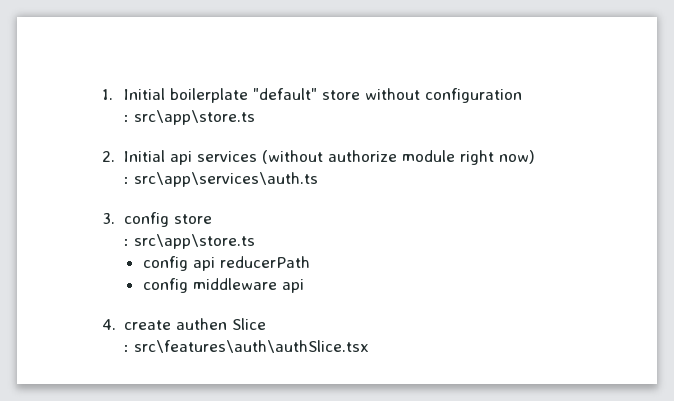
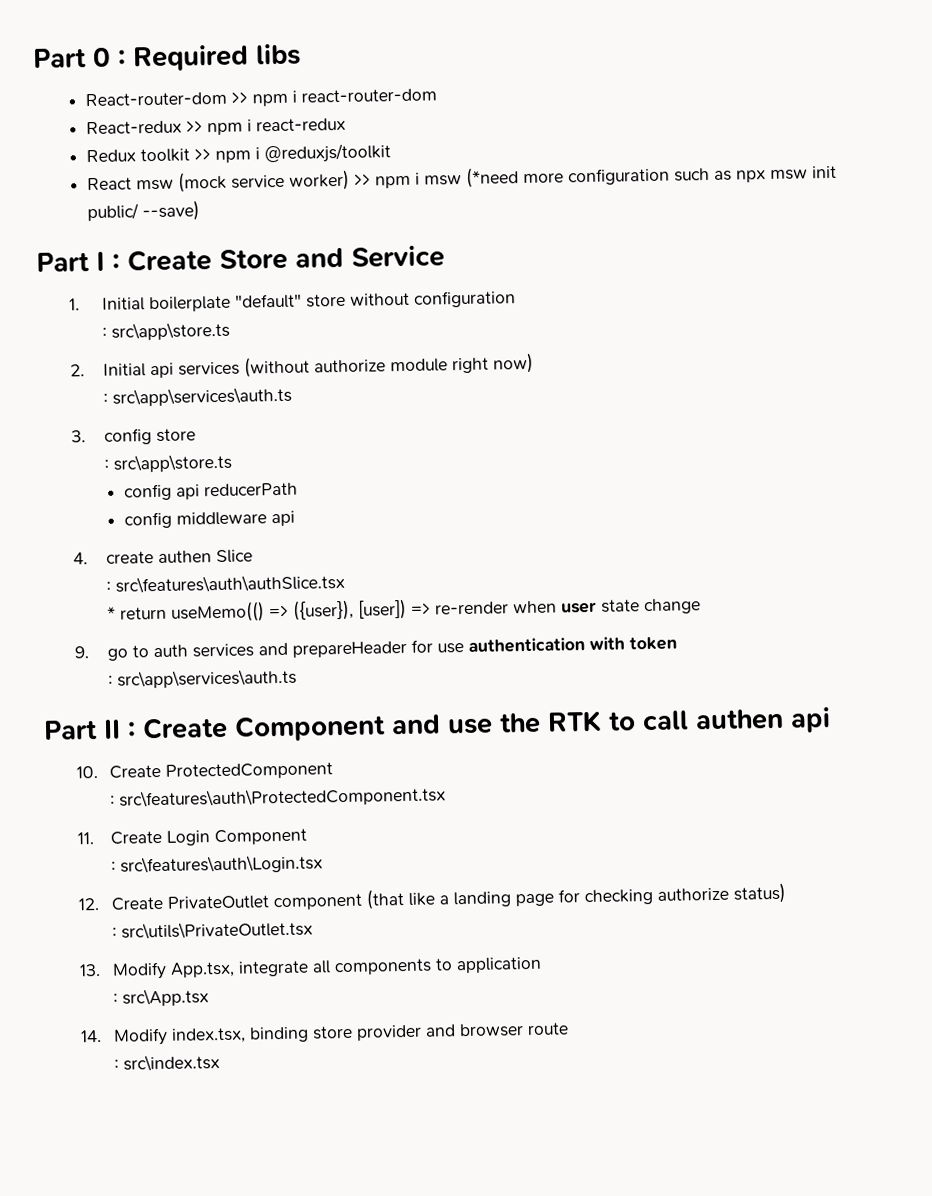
+ Part 0 : Required libs
+ React-router-dom >> npm i react-router-dom
+ React-redux >> npm i react-redux
+ Redux toolkit >> npm i @reduxjs/toolkit
+ React msw (mock service worker) >> npm i msw (*need more configuration such as npx msw init public/ --save)
+ Part I : Create Store and Service
+ * return useMemo(() => ({user}), [user]) => re-render when user state change
+ 9. go to auth services and prepareHeader for use authentication with token
+ : src\app\services\auth.ts
+ Part II : Create Component and use the RTK to call authen api
+ 10. Create ProtectedComponent
+ : src\features\auth\ProtectedComponent.tsx
+ 11. Create Login Component
+ : src\features\auth\Login.tsx
+ 12. Create PrivateOutlet component (that like a landing page for checking authorize status)
+ : src\utils\PrivateOutlet.tsx
+ 13. Modify App.tsx, integrate all components to application
+ : src\App.tsx
+ 14. Modify index.tsx, binding store provider and browser route
+ : src\index.tsx

